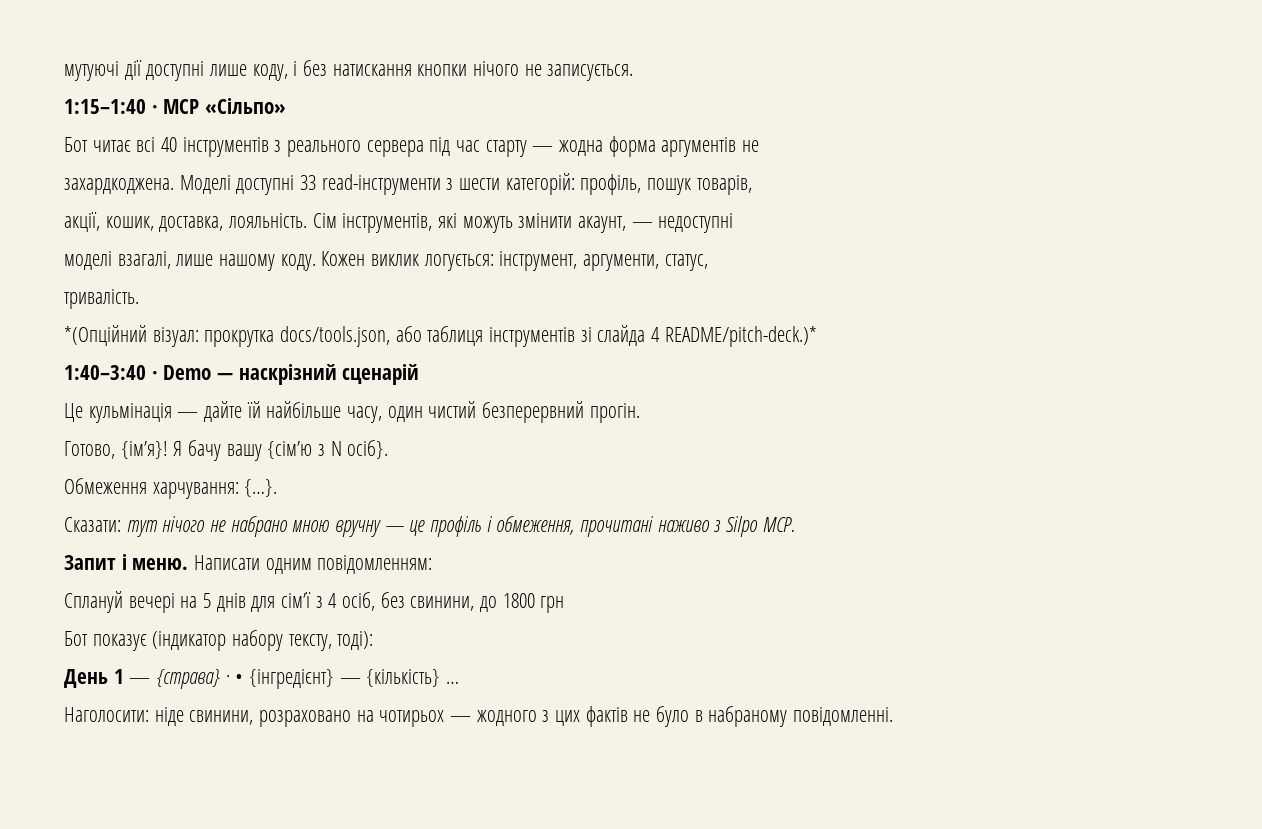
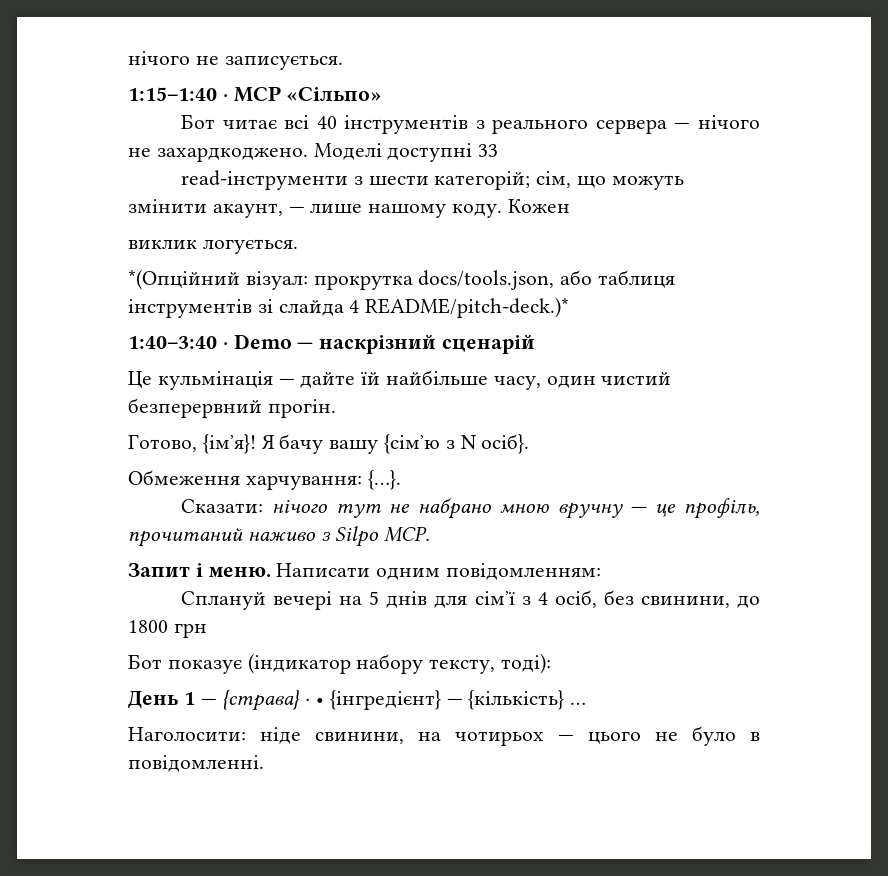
- мутуючі дії доступні лише коду, і без натискання кнопки нічого не записується.
+ нічого не записується.
- Бот читає всі 40 інструментів з реального сервера під час старту — жодна форма аргументів не
- захардкоджена.
+ Бот читає всі 40 інструментів з реального сервера — нічого не захардкоджено.
- Моделі доступні 33 read-інструменти з шести категорій: профіль, пошук товарів,
- акції, кошик, доставка, лояльність. Сім інструментів, які можуть змінити акаунт, — недоступні
- моделі взагалі, лише нашому коду.
+ Моделі доступні 33
+ read-інструменти з шести категорій; сім, що можуть змінити акаунт, — лише нашому коду.
- Кожен виклик логується: інструмент, аргументи, статус,
- тривалість.
+ Кожен
+ виклик логується.
- Сказати: тут нічого не набрано мною вручну — це профіль і обмеження, прочитані наживо з Silpo MCP.
+ Сказати: нічого тут не набрано мною вручну — це профіль, прочитаний наживо з Silpo MCP.
- Наголосити: ніде свинини, розраховано на чотирьох — жодного з цих фактів не було в набраному повідомленні.
+ Наголосити: ніде свинини, на чотирьох — цього не було в повідомленні.

